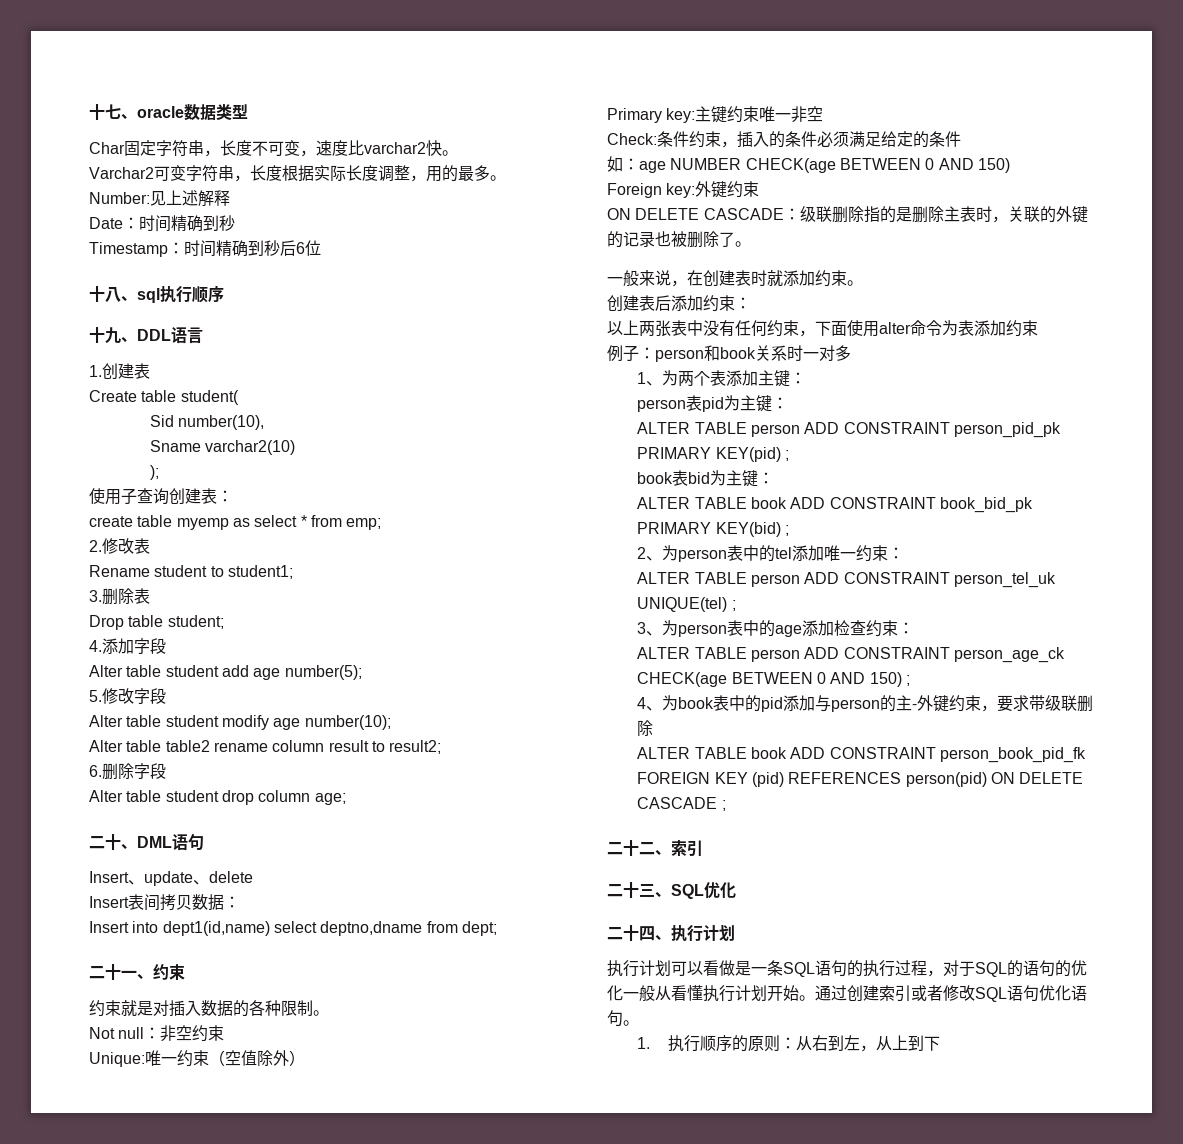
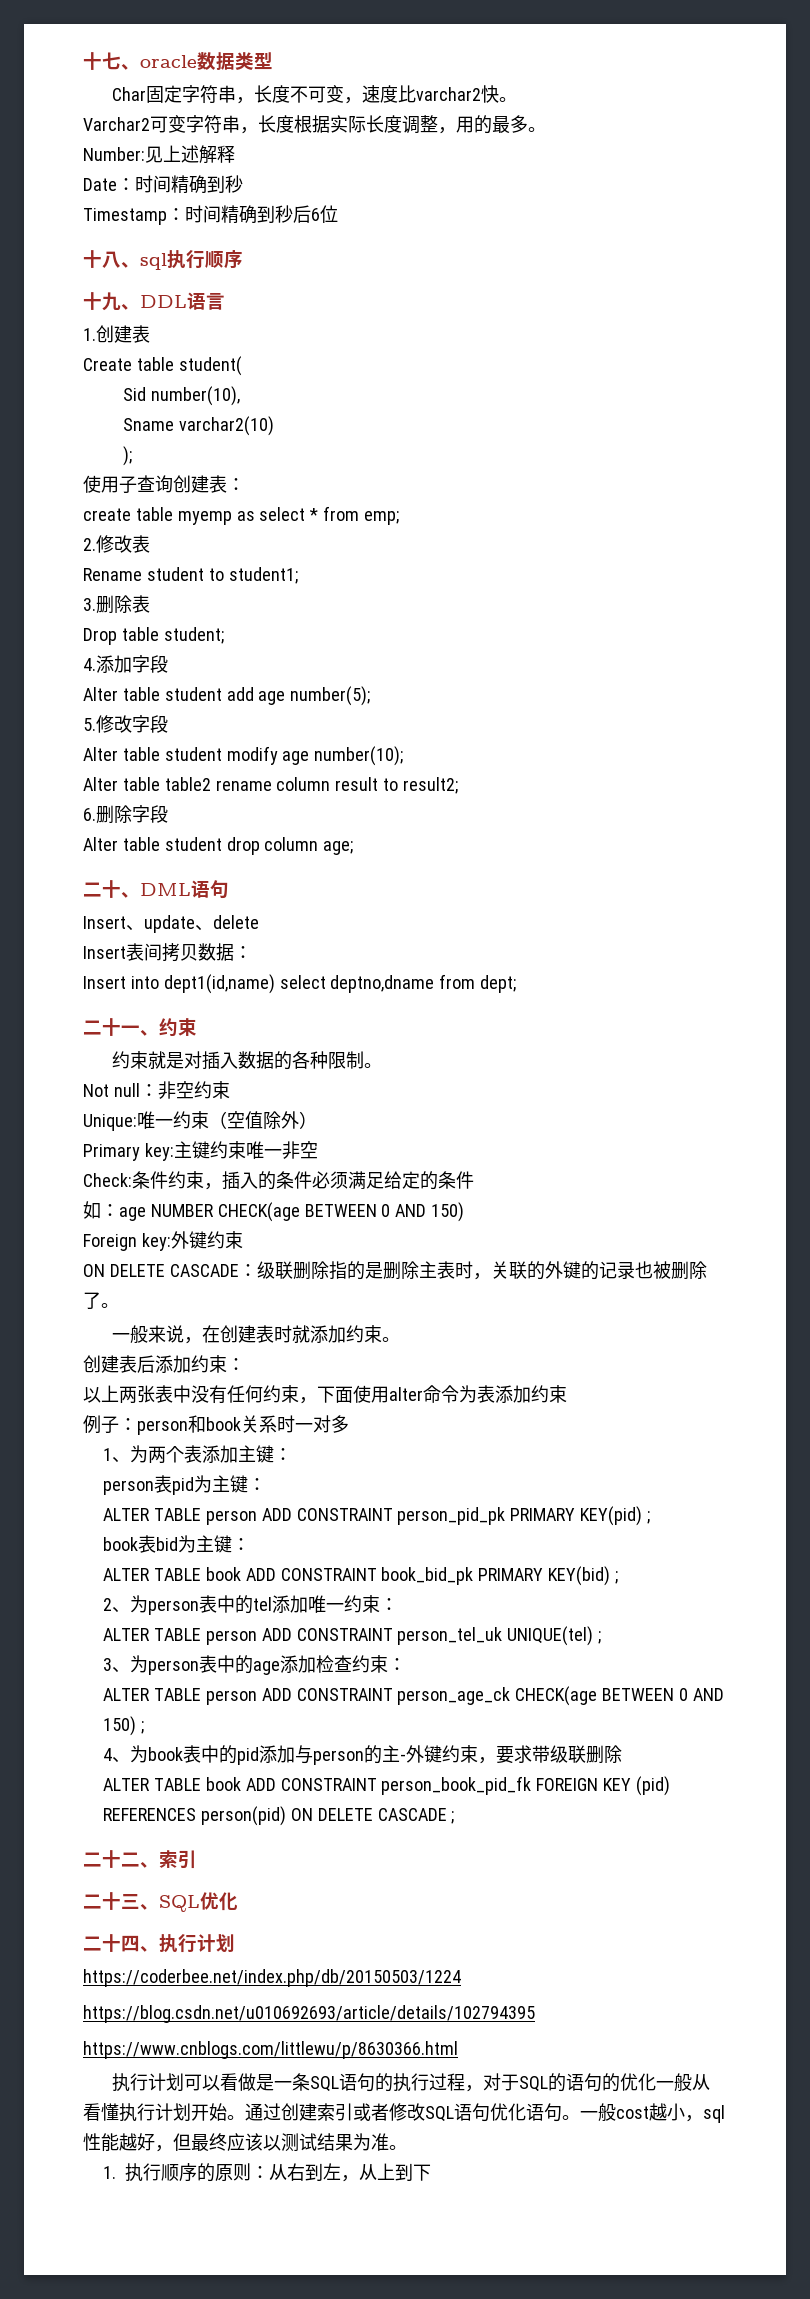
+ https://coderbee.net/index.php/db/20150503/1224
+ https://blog.csdn.net/u010692693/article/details/102794395
+ https://www.cnblogs.com/littlewu/p/8630366.html
+ 一般cost越小，sql性能越好，但最终应该以测试结果为准。

